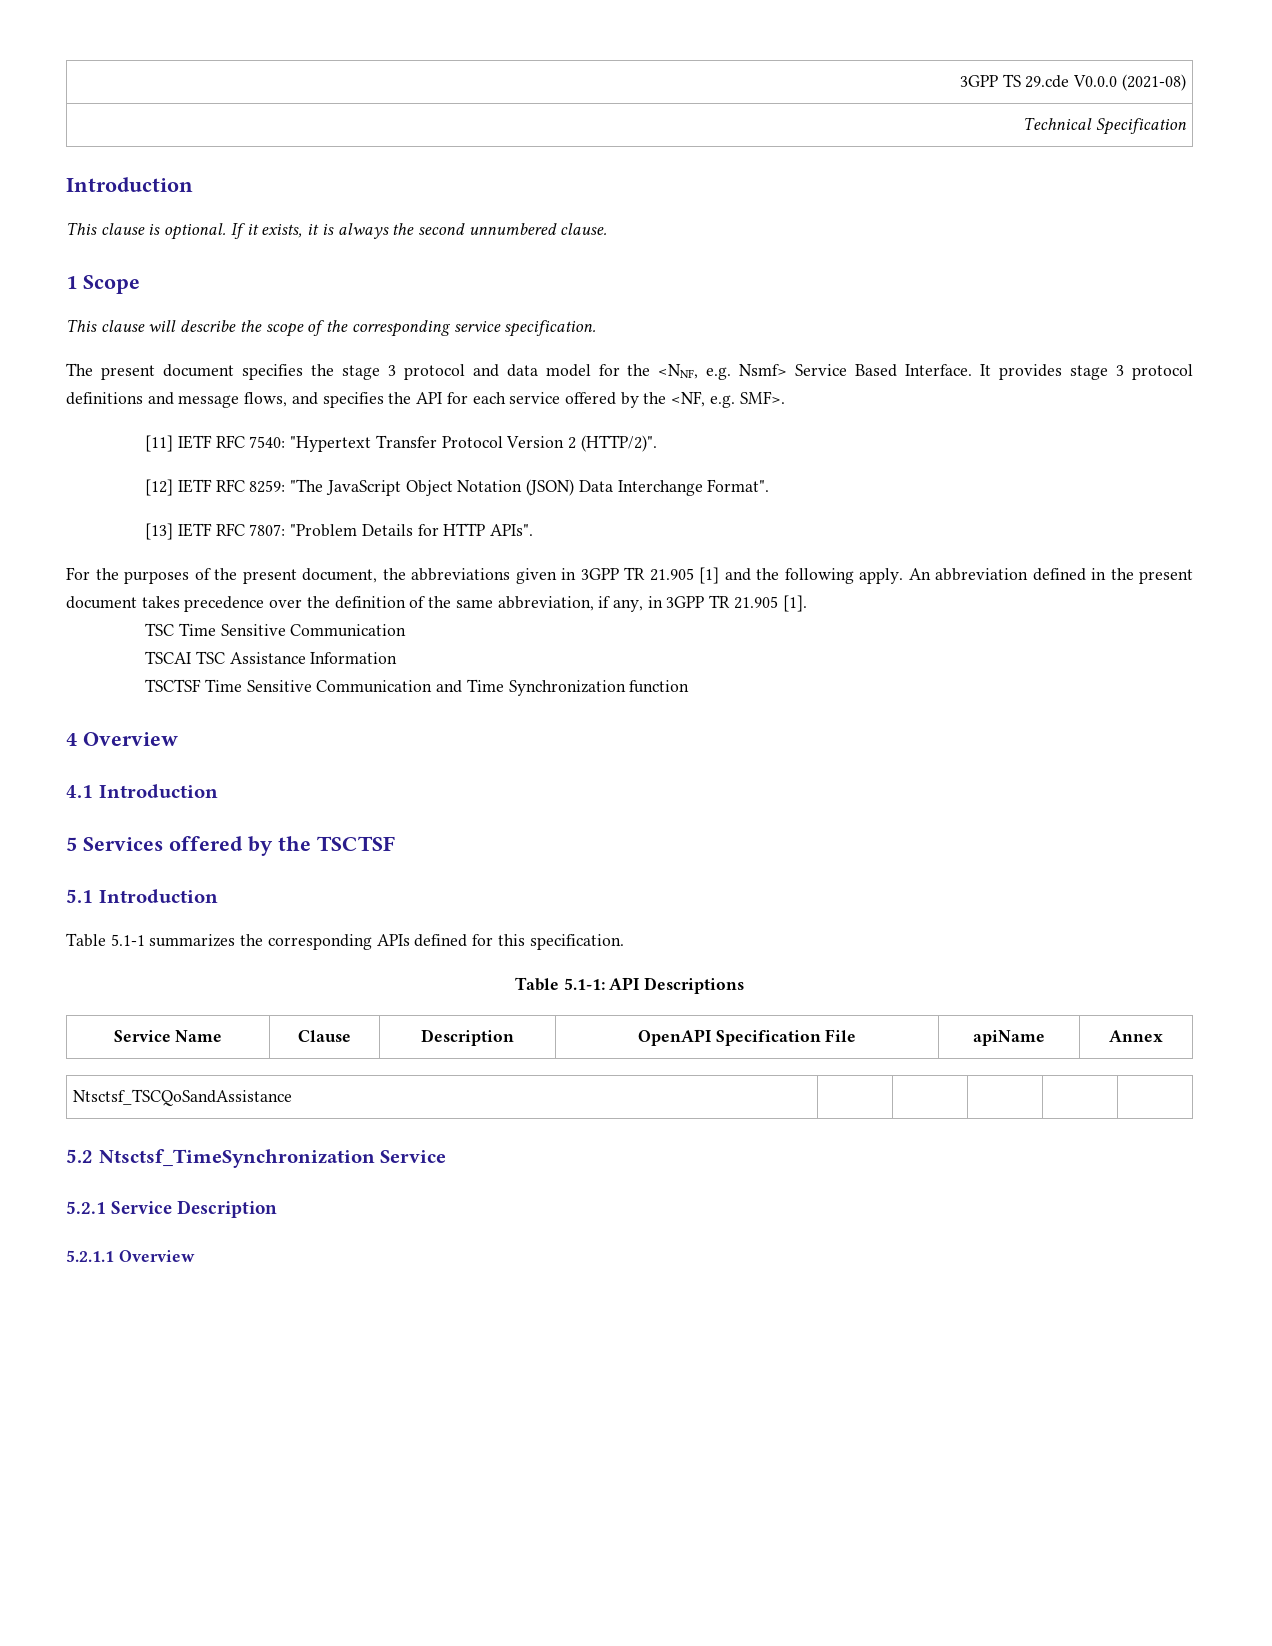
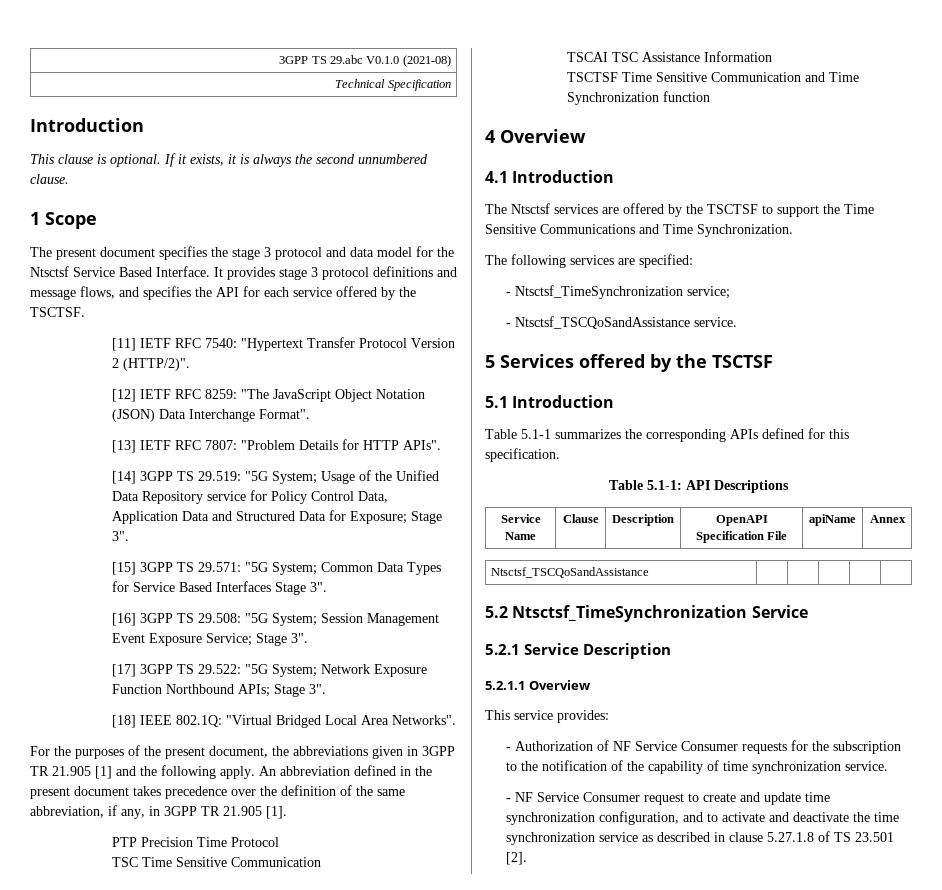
- 3GPP TS 29.cde V0.0.0 (2021-08)
+ 3GPP TS 29.abc V0.1.0 (2021-08)
- This clause will describe the scope of the corresponding service specification.
- The present document specifies the stage 3 protocol and data model for the <NNF, e.g. Nsmf> Service Based Interface.
+ The present document specifies the stage 3 protocol and data model for the Ntsctsf Service Based Interface.
- It provides stage 3 protocol definitions and message flows, and specifies the API for each service offered by the <NF, e.g. SMF>.
+ It provides stage 3 protocol definitions and message flows, and specifies the API for each service offered by the TSCTSF.
+ [14] 3GPP TS 29.519: "5G System; Usage of the Unified Data Repository service for Policy Control Data, Application Data and Structured Data for Exposure; Stage 3".
+ [15] 3GPP TS 29.571: "5G System; Common Data Types for Service Based Interfaces Stage 3".
+ [16] 3GPP TS 29.508: "5G System; Session Management Event Exposure Service; Stage 3".
+ [17] 3GPP TS 29.522: "5G System; Network Exposure Function Northbound APIs; Stage 3".
+ [18] IEEE 802.1Q: "Virtual Bridged Local Area Networks".
+ PTP Precision Time Protocol
+ The Ntsctsf services are offered by the TSCTSF to support the Time Sensitive Communications and Time Synchronization.
+ The following services are specified:
+ - Ntsctsf_TimeSynchronization service;
+ - Ntsctsf_TSCQoSandAssistance service.
+ This service provides:
+ - Authorization of NF Service Consumer requests for the subscription to the notification of the capability of time synchronization service.
+ - NF Service Consumer request to create and update time synchronization configuration, and to activate and deactivate the time synchronization service as described in clause 5.27.1.8 of TS 23.501 [2].

